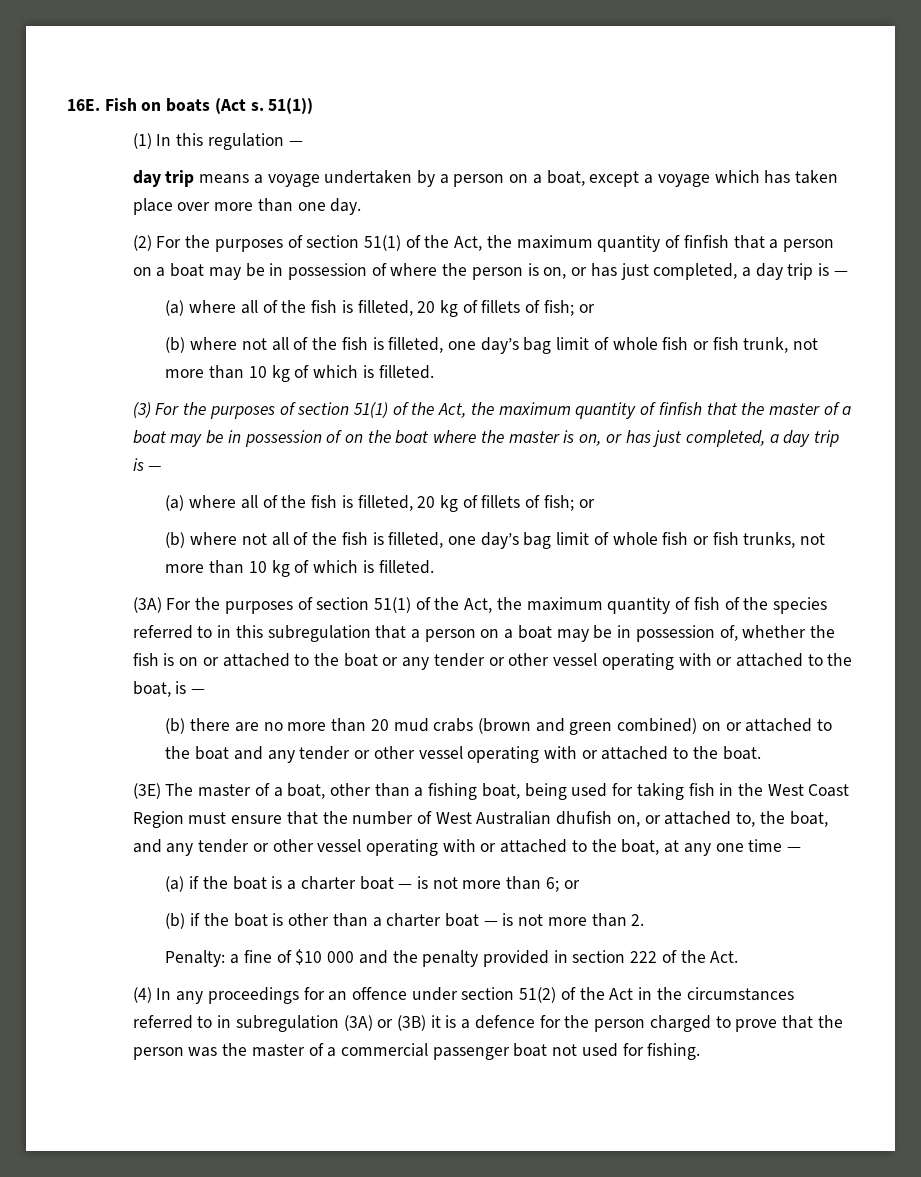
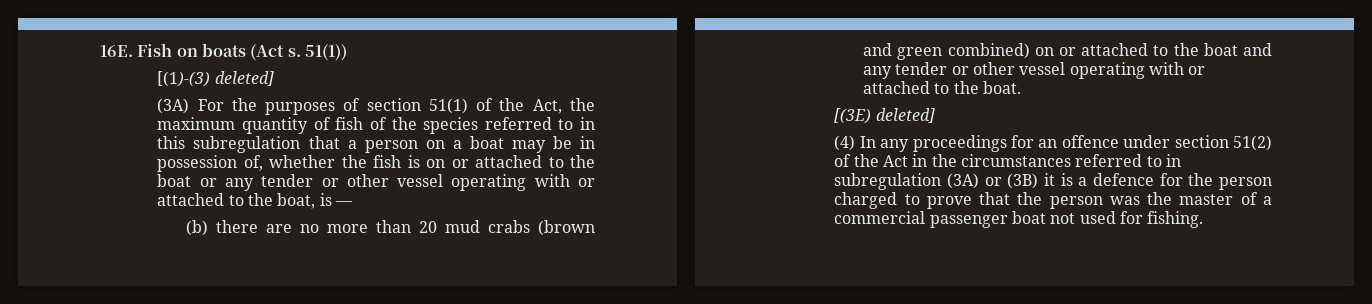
- (1) In this regulation —
- day trip means a voyage undertaken by a person on a boat, except a voyage which has taken place over more than one day.
- (2) For the purposes of section 51(1) of the Act, the maximum quantity of finfish that a person on a boat may be in possession of where the person is on, or has just completed, a day trip is —
- (a) where all of the fish is filleted, 20 kg of fillets of fish; or
- (b) where not all of the fish is filleted, one day’s bag limit of whole fish or fish trunk, not more than 10 kg of which is filleted.
- (3) For the purposes of section 51(1) of the Act, the maximum quantity of finfish that the master of a boat may be in possession of on the boat where the master is on, or has just completed, a day trip is —
- (a) where all of the fish is filleted, 20 kg of fillets of fish; or
- (b) where not all of the fish is filleted, one day’s bag limit of whole fish or fish trunks, not more than 10 kg of which is filleted.
+ [(1)-(3) deleted]
- (3E) The master of a boat, other than a fishing boat, being used for taking fish in the West Coast Region must ensure that the number of West Australian dhufish on, or attached to, the boat, and any tender or other vessel operating with or attached to the boat, at any one time —
- (a) if the boat is a charter boat — is not more than 6; or
- (b) if the boat is other than a charter boat — is not more than 2.
- Penalty: a fine of $10 000 and the penalty provided in section 222 of the Act.
+ [(3E) deleted]

